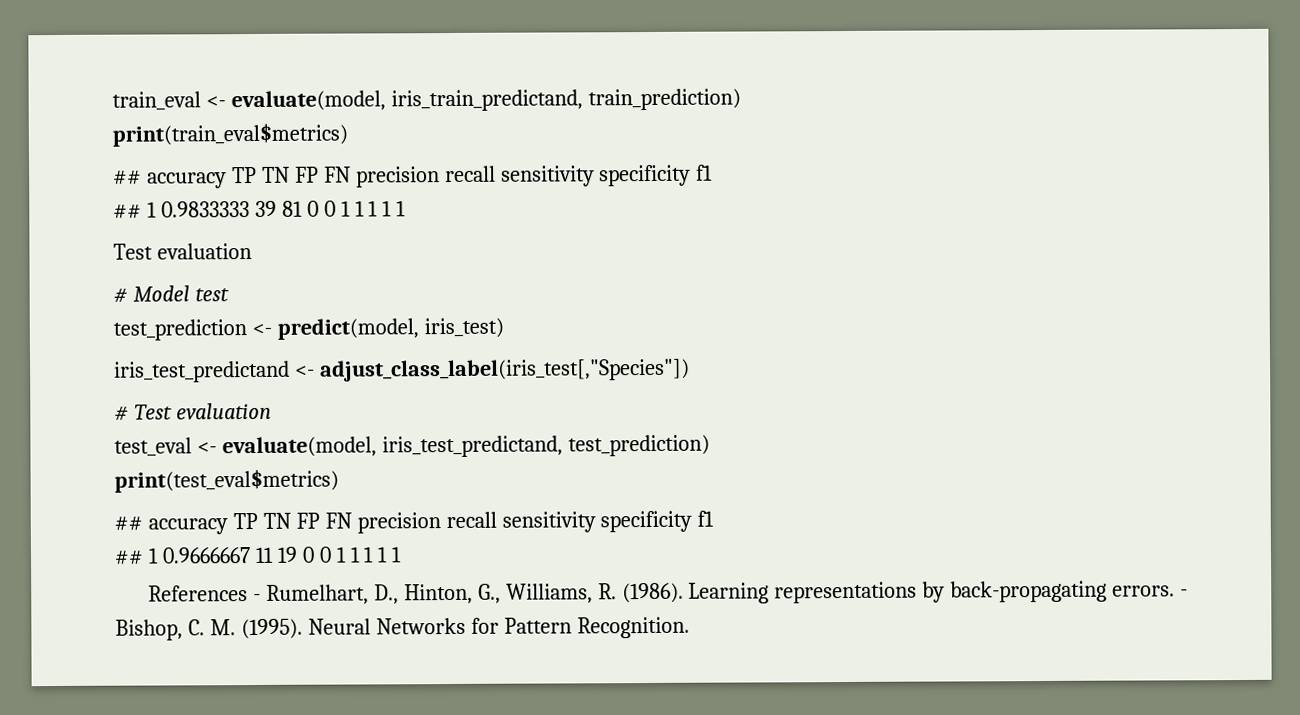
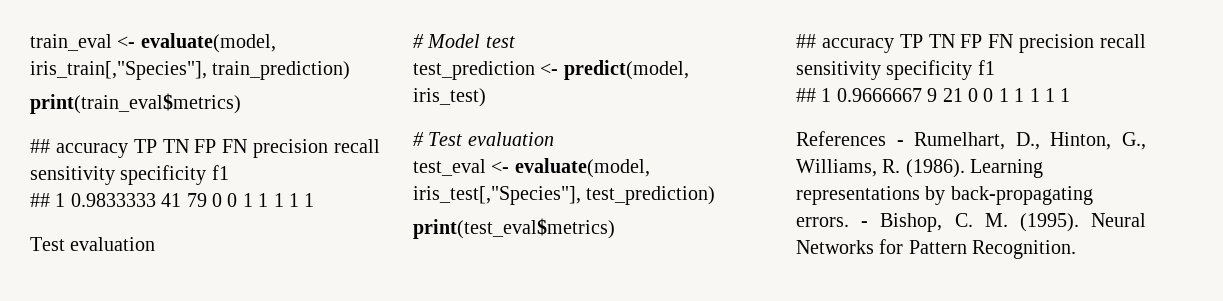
- train_eval <- evaluate(model, iris_train_predictand, train_prediction)
+ train_eval <- evaluate(model, iris_train[,"Species"], train_prediction)
- ## 1 0.9833333 39 81 0 0 1 1 1 1 1
+ ## 1 0.9833333 41 79 0 0 1 1 1 1 1
- iris_test_predictand <- adjust_class_label(iris_test[,"Species"])
- test_eval <- evaluate(model, iris_test_predictand, test_prediction)
+ test_eval <- evaluate(model, iris_test[,"Species"], test_prediction)
- ## 1 0.9666667 11 19 0 0 1 1 1 1 1
+ ## 1 0.9666667 9 21 0 0 1 1 1 1 1

